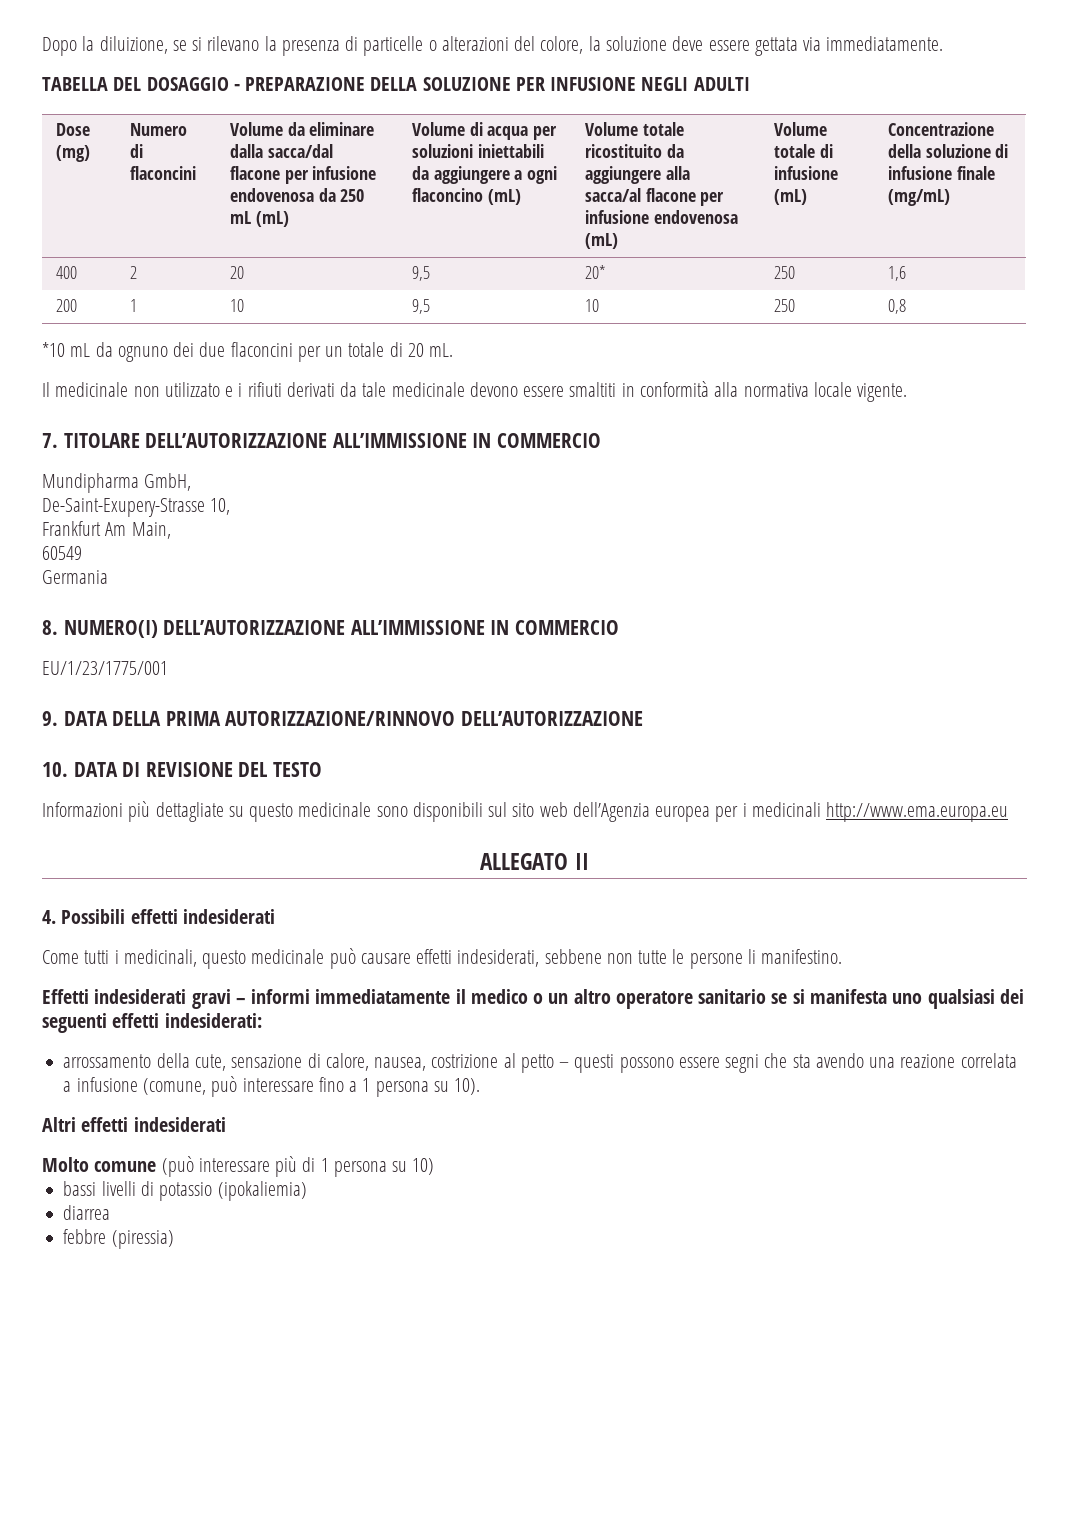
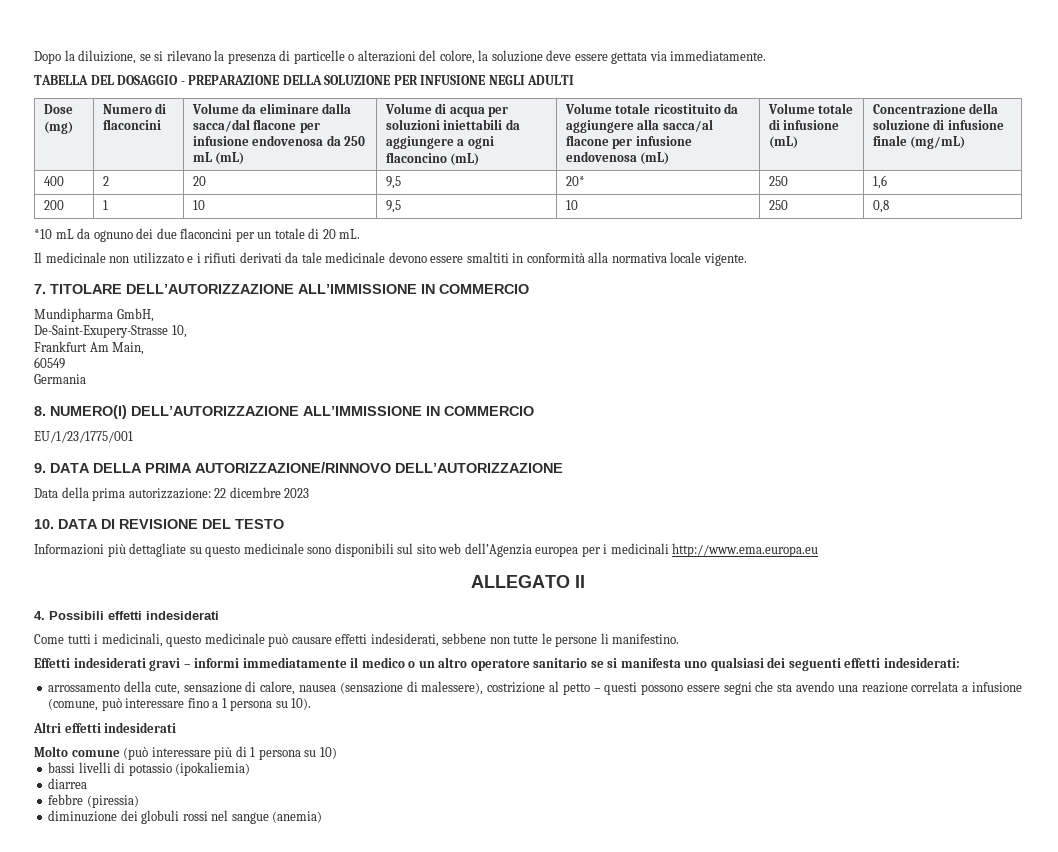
+ Data della prima autorizzazione: 22 dicembre 2023
- arrossamento della cute, sensazione di calore, nausea, costrizione al petto – questi possono essere segni che sta avendo una reazione correlata a infusione (comune, può interessare fino a 1 persona su 10).
+ arrossamento della cute, sensazione di calore, nausea (sensazione di malessere), costrizione al petto – questi possono essere segni che sta avendo una reazione correlata a infusione (comune, può interessare fino a 1 persona su 10).
+ diminuzione dei globuli rossi nel sangue (anemia)

